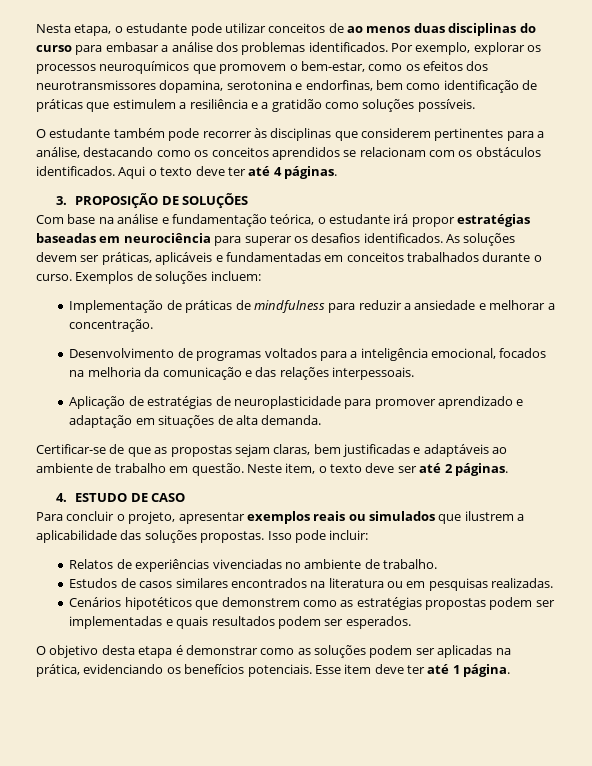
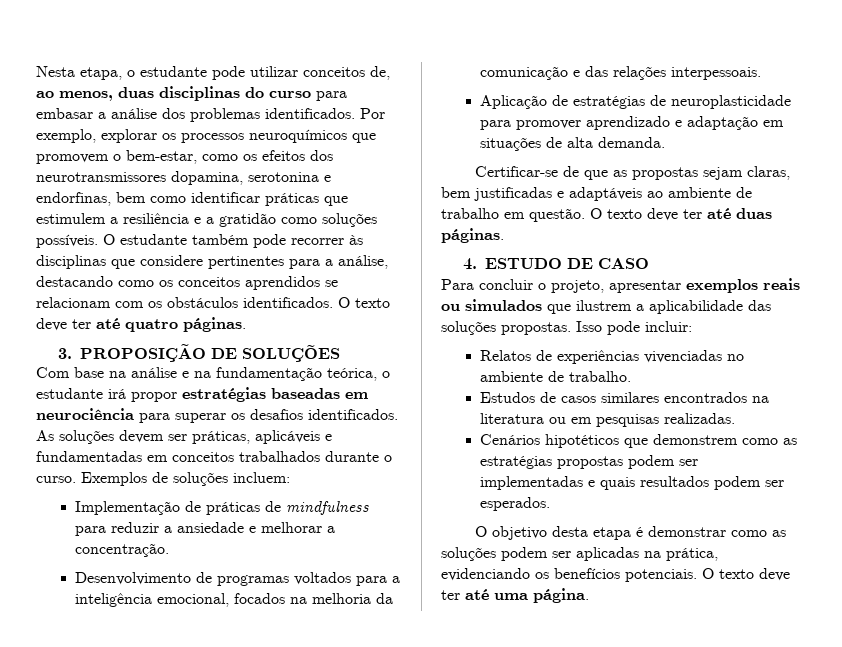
- Nesta etapa, o estudante pode utilizar conceitos de ao menos duas disciplinas do curso para embasar a análise dos problemas identificados.
+ Nesta etapa, o estudante pode utilizar conceitos de, ao menos, duas disciplinas do curso para embasar a análise dos problemas identificados.
- Por exemplo, explorar os processos neuroquímicos que promovem o bem-estar, como os efeitos dos neurotransmissores dopamina, serotonina e endorfinas, bem como identificação de práticas que estimulem a resiliência e a gratidão como soluções possíveis.
- O estudante também pode recorrer às disciplinas que considerem pertinentes para a análise, destacando como os conceitos aprendidos se relacionam com os obstáculos identificados.
+ Por exemplo, explorar os processos neuroquímicos que promovem o bem-estar, como os efeitos dos neurotransmissores dopamina, serotonina e endorfinas, bem como identificar práticas que estimulem a resiliência e a gratidão como soluções possíveis. O estudante também pode recorrer às disciplinas que considere pertinentes para a análise, destacando como os conceitos aprendidos se relacionam com os obstáculos identificados.
- Aqui o texto deve ter até 4 páginas.
+ O texto deve ter até quatro páginas.
- Com base na análise e fundamentação teórica, o estudante irá propor estratégias baseadas em neurociência para superar os desafios identificados.
+ Com base na análise e na fundamentação teórica, o estudante irá propor estratégias baseadas em neurociência para superar os desafios identificados.
- Neste item, o texto deve ser até 2 páginas.
+ O texto deve ter até duas páginas.
- Esse item deve ter até 1 página.
+ O texto deve ter até uma página.

